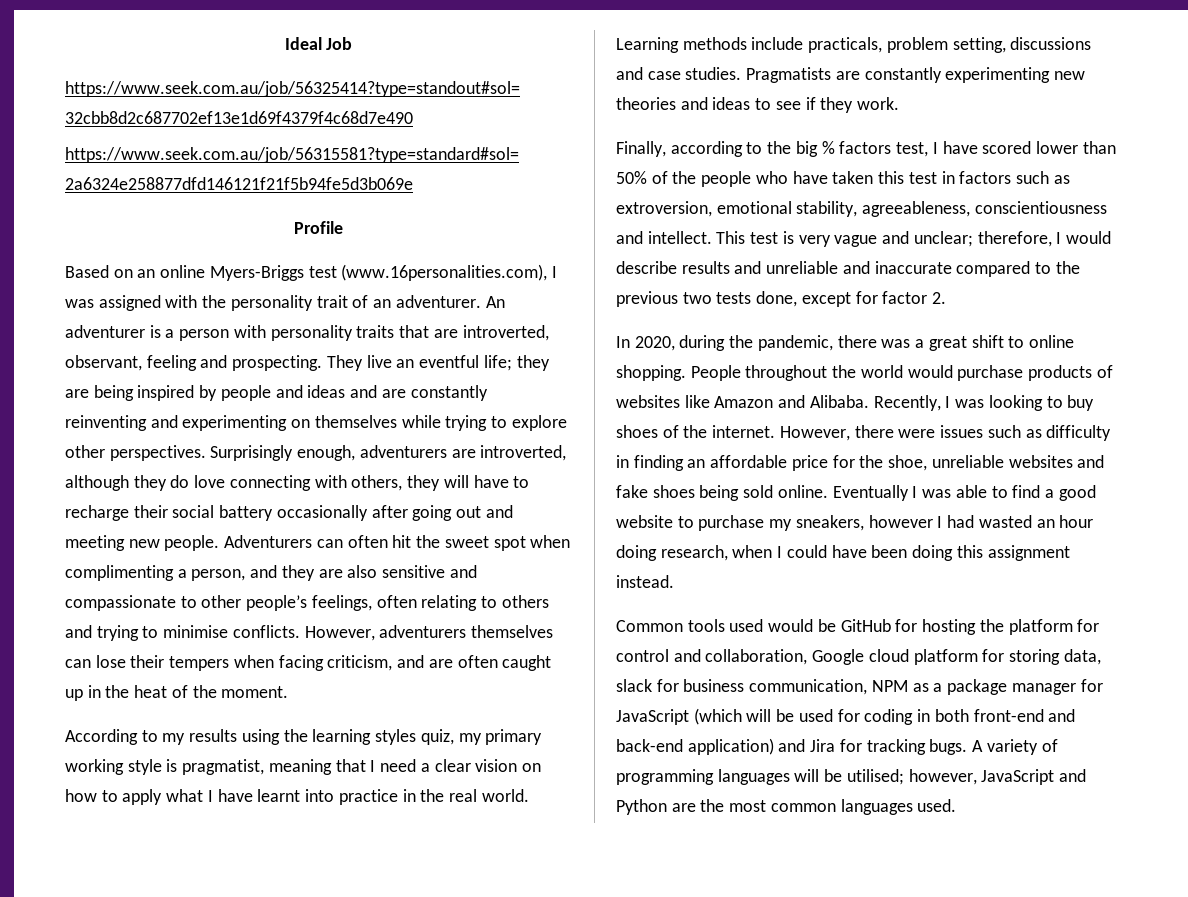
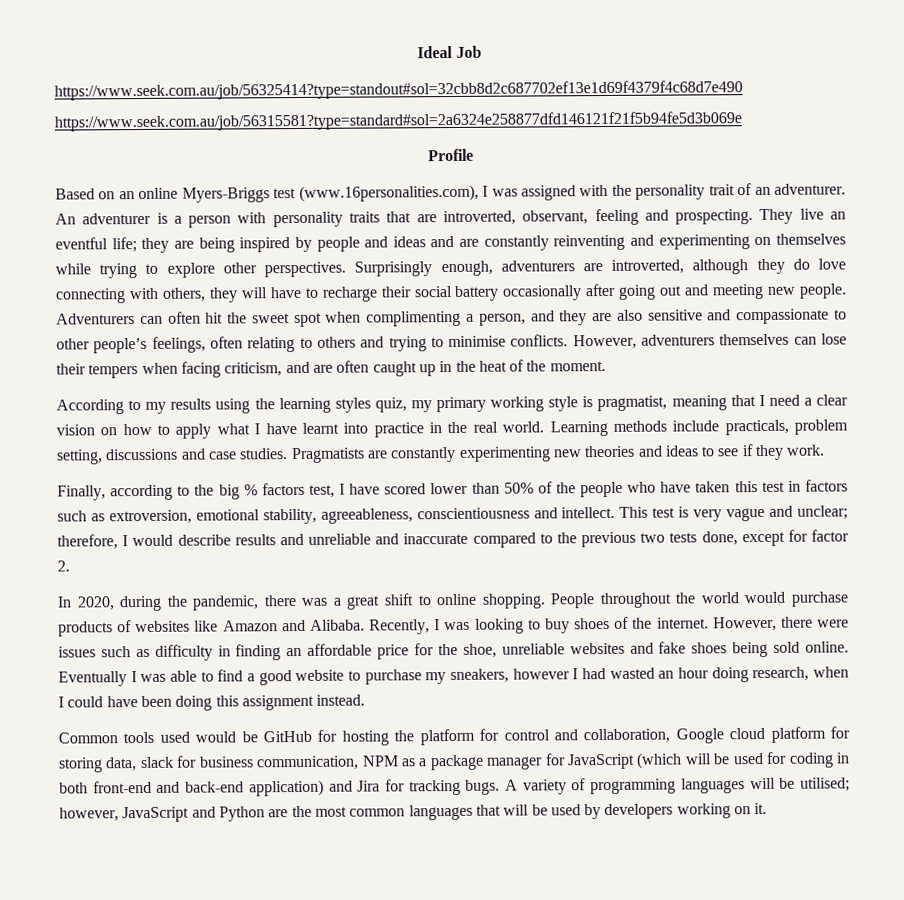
- A variety of programming languages will be utilised; however, JavaScript and Python are the most common languages used.
+ A variety of programming languages will be utilised; however, JavaScript and Python are the most common languages that will be used by developers working on it.

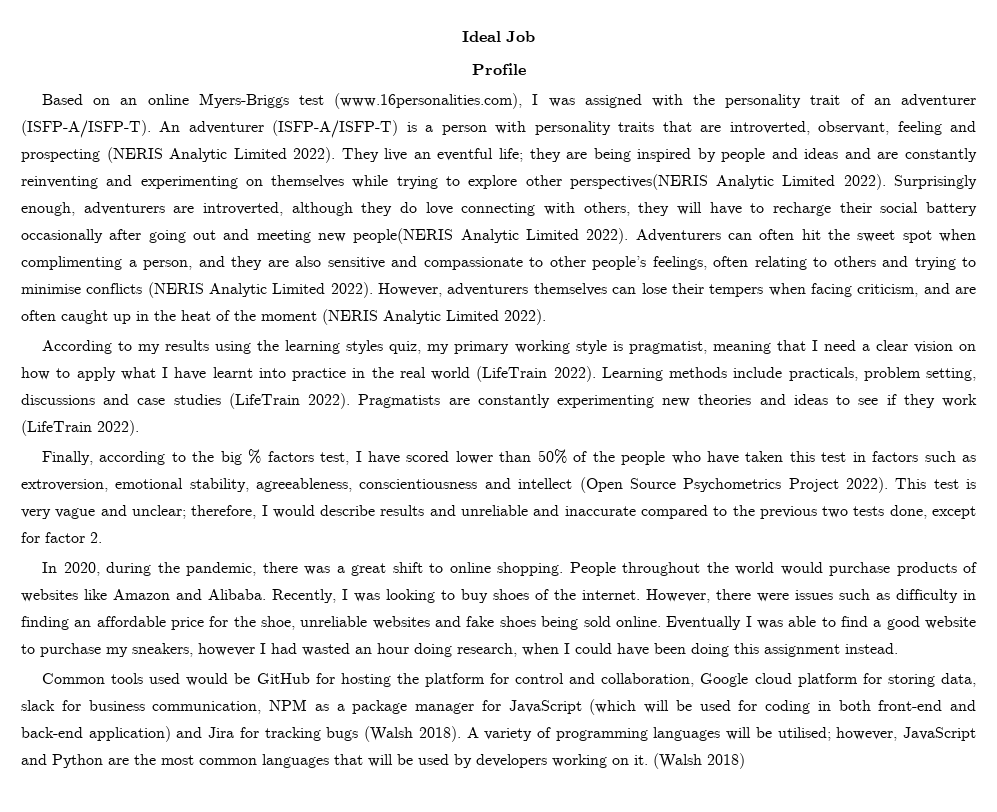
- https://www.seek.com.au/job/56325414?type=standout#sol=32cbb8d2c687702ef13e1d69f4379f4c68d7e490
- https://www.seek.com.au/job/56315581?type=standard#sol=2a6324e258877dfd146121f21f5b94fe5d3b069e
- Based on an online Myers-Briggs test (www.16personalities.com), I was assigned with the personality trait of an adventurer.
+ Based on an online Myers-Briggs test (www.16personalities.com), I was assigned with the personality trait of an adventurer (ISFP-A/ISFP-T).
- An adventurer is a person with personality traits that are introverted, observant, feeling and prospecting.
+ An adventurer (ISFP-A/ISFP-T) is a person with personality traits that are introverted, observant, feeling and prospecting (NERIS Analytic Limited 2022).
- They live an eventful life; they are being inspired by people and ideas and are constantly reinventing and experimenting on themselves while trying to explore other perspectives.
+ They live an eventful life; they are being inspired by people and ideas and are constantly reinventing and experimenting on themselves while trying to explore other perspectives(NERIS Analytic Limited 2022).
- Surprisingly enough, adventurers are introverted, although they do love connecting with others, they will have to recharge their social battery occasionally after going out and meeting new people.
+ Surprisingly enough, adventurers are introverted, although they do love connecting with others, they will have to recharge their social battery occasionally after going out and meeting new people(NERIS Analytic Limited 2022).
- Adventurers can often hit the sweet spot when complimenting a person, and they are also sensitive and compassionate to other people’s feelings, often relating to others and trying to minimise conflicts.
+ Adventurers can often hit the sweet spot when complimenting a person, and they are also sensitive and compassionate to other people’s feelings, often relating to others and trying to minimise conflicts (NERIS Analytic Limited 2022).
- However, adventurers themselves can lose their tempers when facing criticism, and are often caught up in the heat of the moment.
+ However, adventurers themselves can lose their tempers when facing criticism, and are often caught up in the heat of the moment (NERIS Analytic Limited 2022).
- According to my results using the learning styles quiz, my primary working style is pragmatist, meaning that I need a clear vision on how to apply what I have learnt into practice in the real world.
+ According to my results using the learning styles quiz, my primary working style is pragmatist, meaning that I need a clear vision on how to apply what I have learnt into practice in the real world (LifeTrain 2022).
- Learning methods include practicals, problem setting, discussions and case studies.
+ Learning methods include practicals, problem setting, discussions and case studies (LifeTrain 2022).
- Pragmatists are constantly experimenting new theories and ideas to see if they work.
+ Pragmatists are constantly experimenting new theories and ideas to see if they work (LifeTrain 2022).
- Finally, according to the big % factors test, I have scored lower than 50% of the people who have taken this test in factors such as extroversion, emotional stability, agreeableness, conscientiousness and intellect.
+ Finally, according to the big % factors test, I have scored lower than 50% of the people who have taken this test in factors such as extroversion, emotional stability, agreeableness, conscientiousness and intellect (Open Source Psychometrics Project 2022).
- Common tools used would be GitHub for hosting the platform for control and collaboration, Google cloud platform for storing data, slack for business communication, NPM as a package manager for JavaScript (which will be used for coding in both front-end and back-end application) and Jira for tracking bugs.
+ Common tools used would be GitHub for hosting the platform for control and collaboration, Google cloud platform for storing data, slack for business communication, NPM as a package manager for JavaScript (which will be used for coding in both front-end and back-end application) and Jira for tracking bugs (Walsh 2018).
+ (Walsh 2018)

